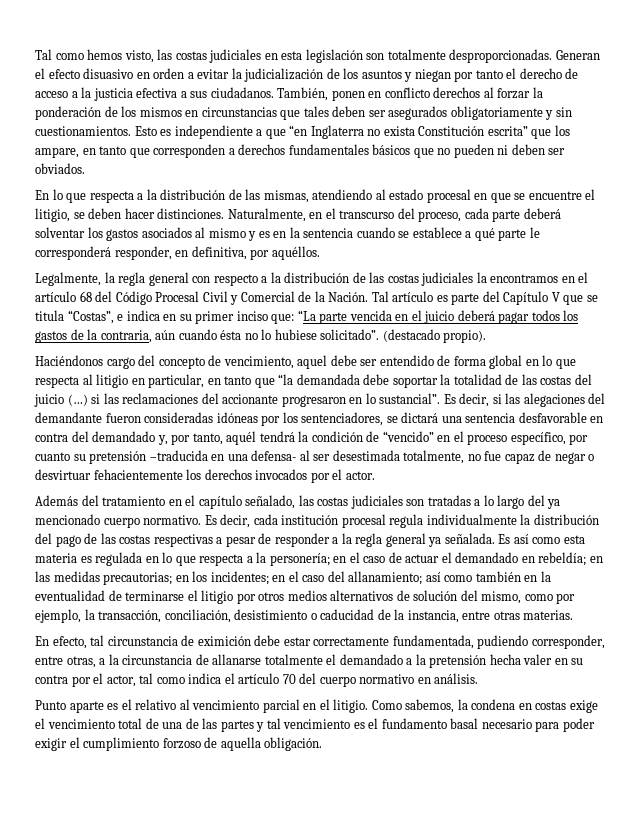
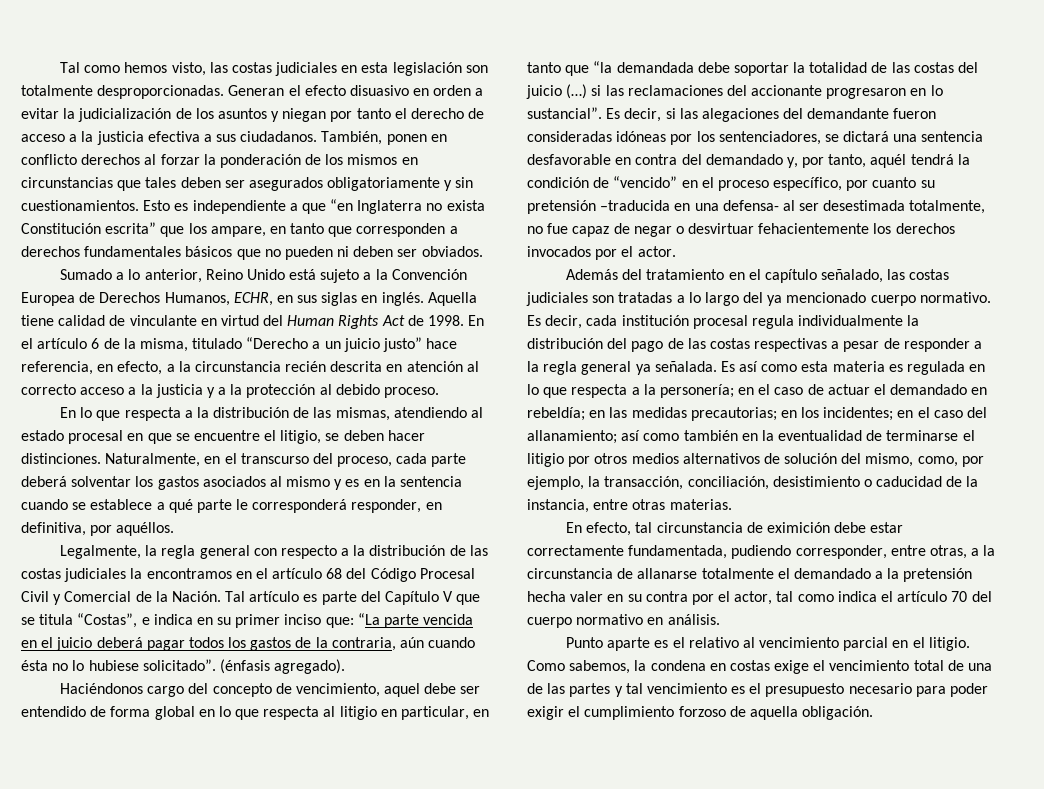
+ Sumado a lo anterior, Reino Unido está sujeto a la Convención Europea de Derechos Humanos, ECHR, en sus siglas en inglés. Aquella tiene calidad de vinculante en virtud del Human Rights Act de 1998. En el artículo 6 de la misma, titulado “Derecho a un juicio justo” hace referencia, en efecto, a la circunstancia recién descrita en atención al correcto acceso a la justicia y a la protección al debido proceso.
- (destacado propio).
+ (énfasis agregado).
- así como también en la eventualidad de terminarse el litigio por otros medios alternativos de solución del mismo, como por ejemplo, la transacción, conciliación, desistimiento o caducidad de la instancia, entre otras materias.
+ así como también en la eventualidad de terminarse el litigio por otros medios alternativos de solución del mismo, como, por ejemplo, la transacción, conciliación, desistimiento o caducidad de la instancia, entre otras materias.
- Como sabemos, la condena en costas exige el vencimiento total de una de las partes y tal vencimiento es el fundamento basal necesario para poder exigir el cumplimiento forzoso de aquella obligación.
+ Como sabemos, la condena en costas exige el vencimiento total de una de las partes y tal vencimiento es el presupuesto necesario para poder exigir el cumplimiento forzoso de aquella obligación.

